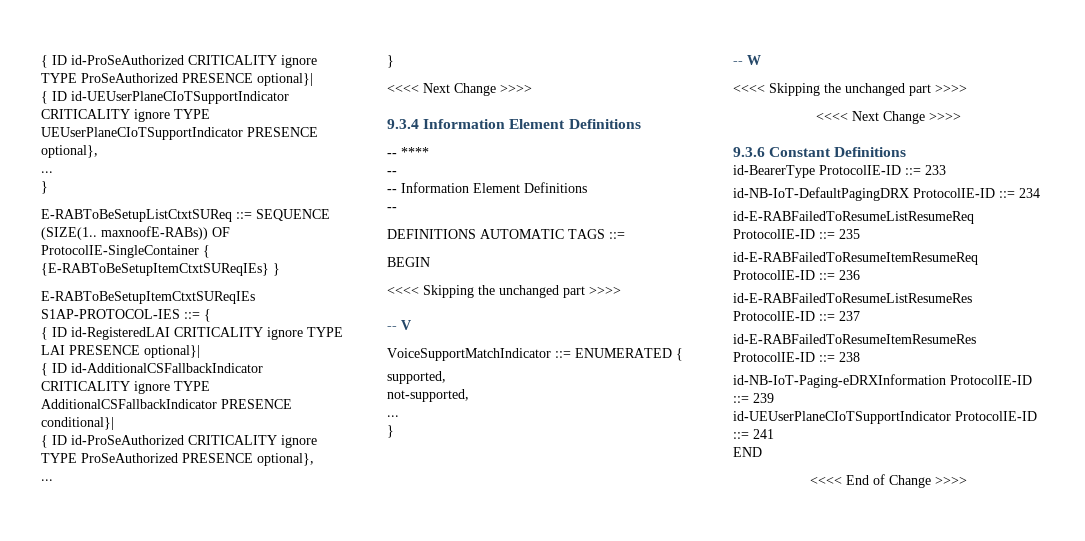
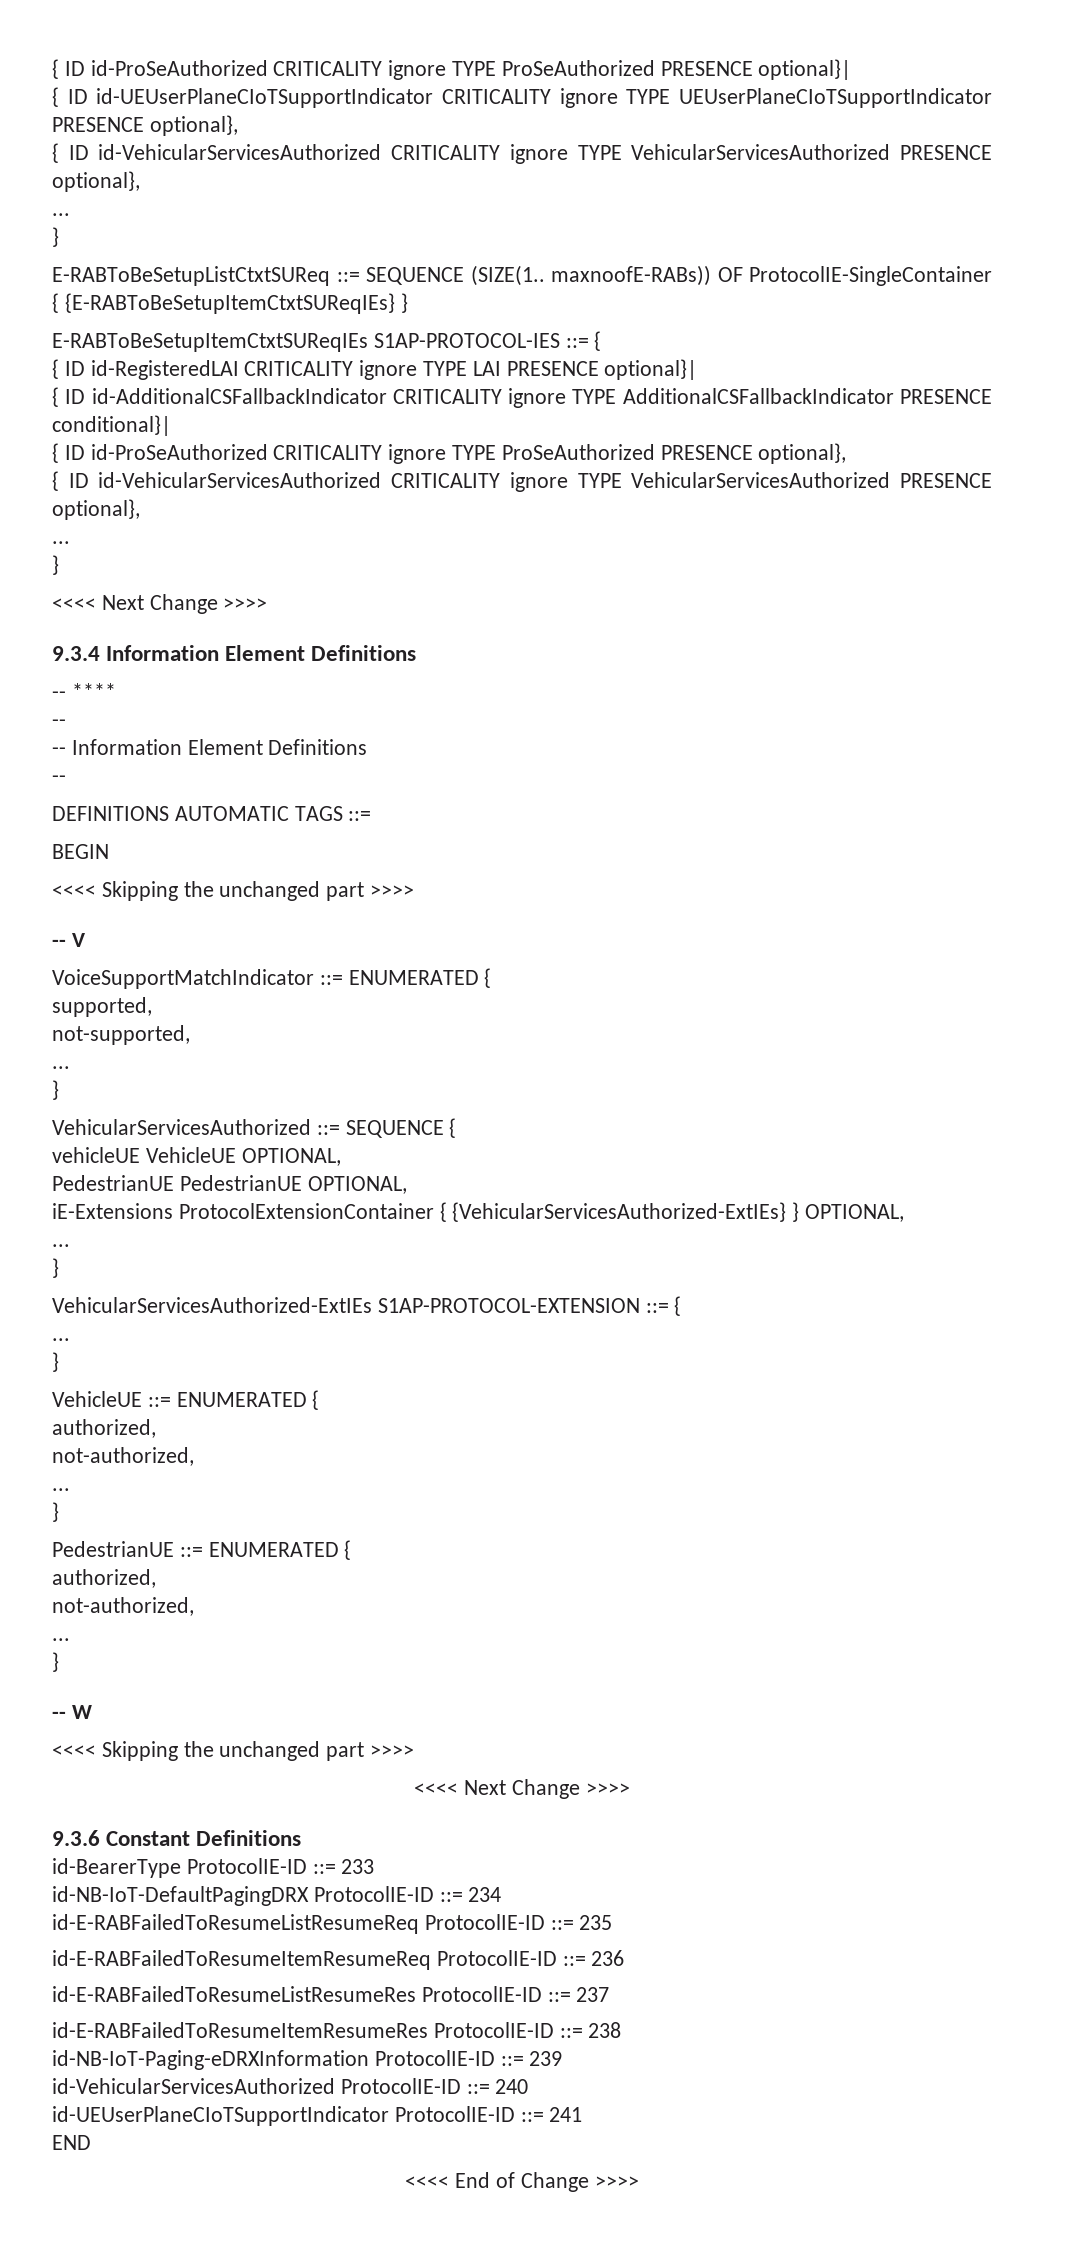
  { ID id-UEUserPlaneCIoTSupportIndicator CRITICALITY ignore TYPE UEUserPlaneCIoTSupportIndicator PRESENCE optional},
+ { ID id-VehicularServicesAuthorized CRITICALITY ignore TYPE VehicularServicesAuthorized PRESENCE optional},
  { ID id-ProSeAuthorized CRITICALITY ignore TYPE ProSeAuthorized PRESENCE optional},
+ { ID id-VehicularServicesAuthorized CRITICALITY ignore TYPE VehicularServicesAuthorized PRESENCE optional},
+ VehicularServicesAuthorized ::= SEQUENCE {
+ vehicleUE VehicleUE OPTIONAL,
+ PedestrianUE PedestrianUE OPTIONAL,
+ iE-Extensions ProtocolExtensionContainer { {VehicularServicesAuthorized-ExtIEs} } OPTIONAL,
+ ...
+ }
+ VehicularServicesAuthorized-ExtIEs S1AP-PROTOCOL-EXTENSION ::= {
+ ...
+ }
+ VehicleUE ::= ENUMERATED {
+ authorized,
+ not-authorized,
+ ...
+ }
+ PedestrianUE ::= ENUMERATED {
+ authorized,
+ not-authorized,
+ ...
+ }
+ id-VehicularServicesAuthorized ProtocolIE-ID ::= 240

